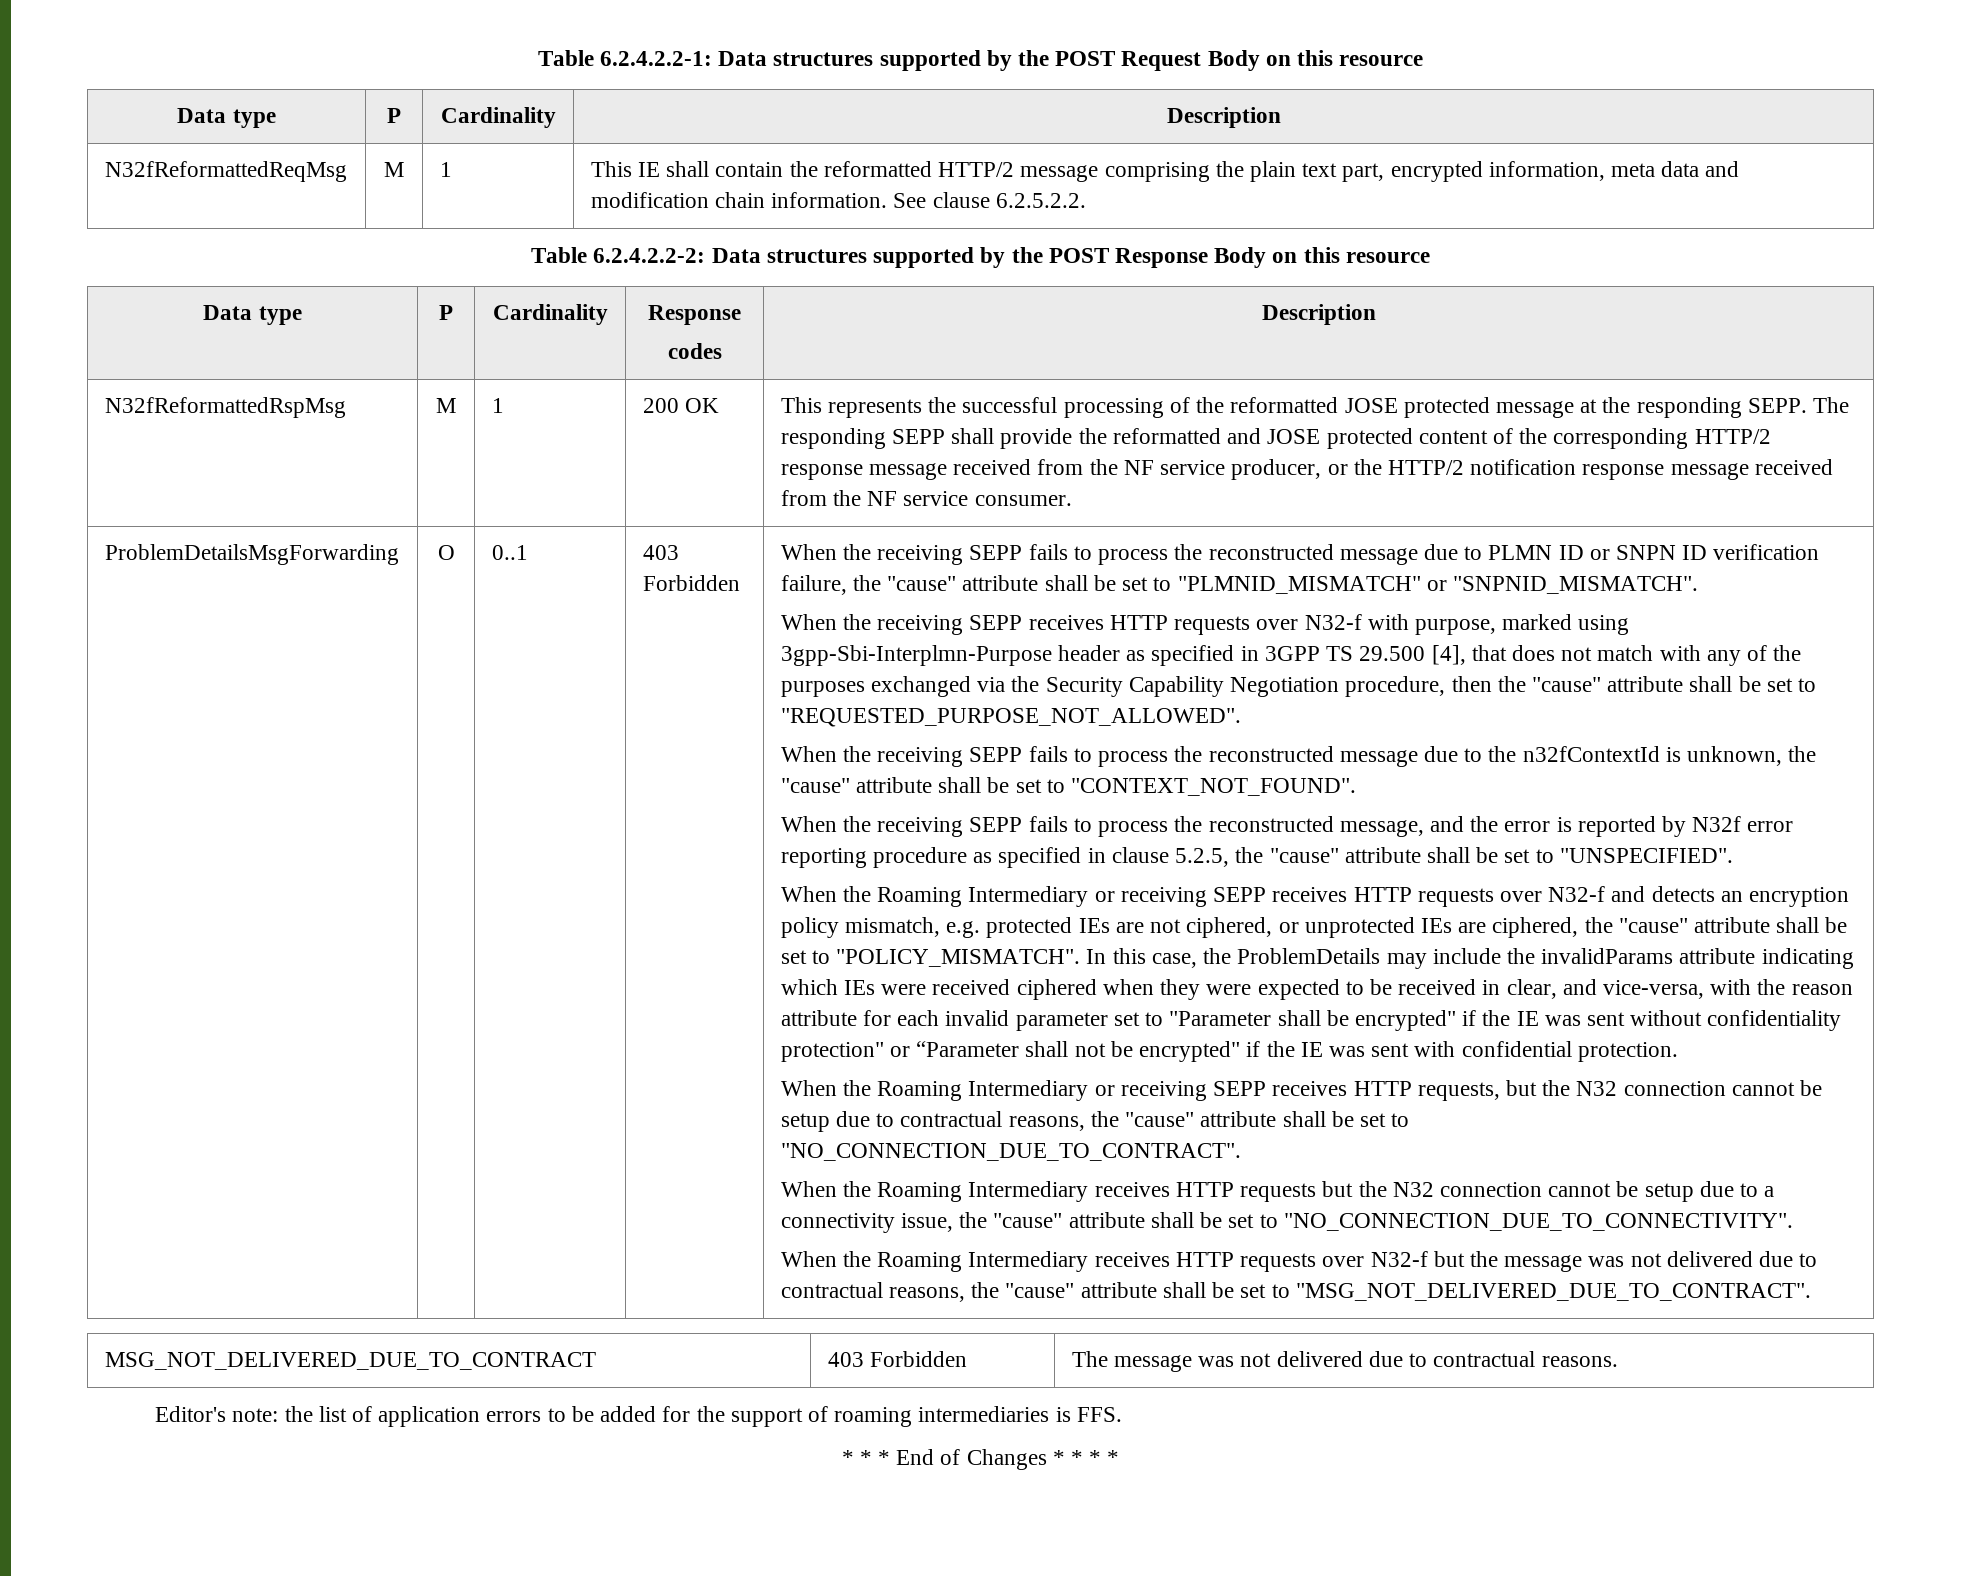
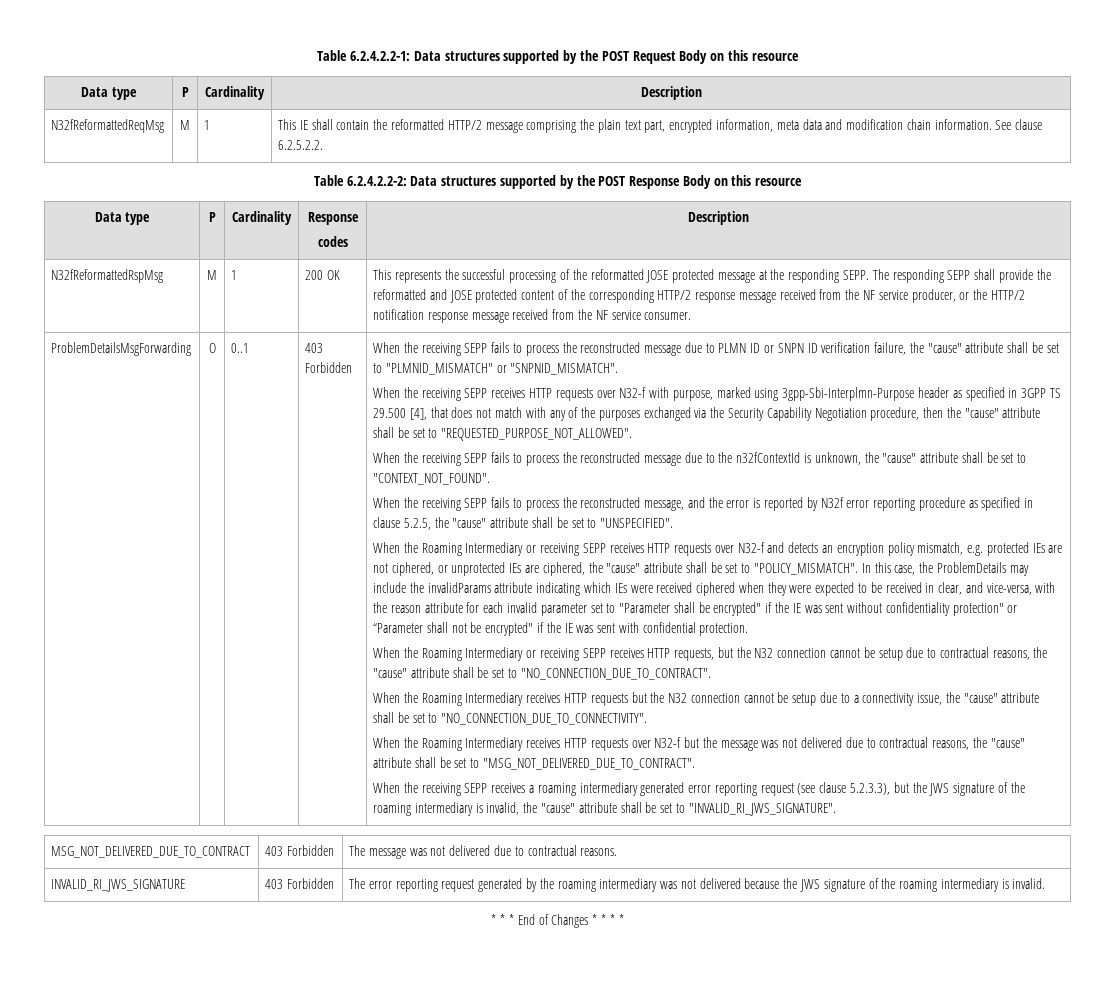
+ When the receiving SEPP receives a roaming intermediary generated error reporting request (see clause 5.2.3.3), but the JWS signature of the roaming intermediary is invalid, the "cause" attribute shall be set to "INVALID_RI_JWS_SIGNATURE".
- Editor's note: the list of application errors to be added for the support of roaming intermediaries is FFS.
+ INVALID_RI_JWS_SIGNATURE | 403 Forbidden | The error reporting request generated by the roaming intermediary was not delivered because the JWS signature of the roaming intermediary is invalid.

